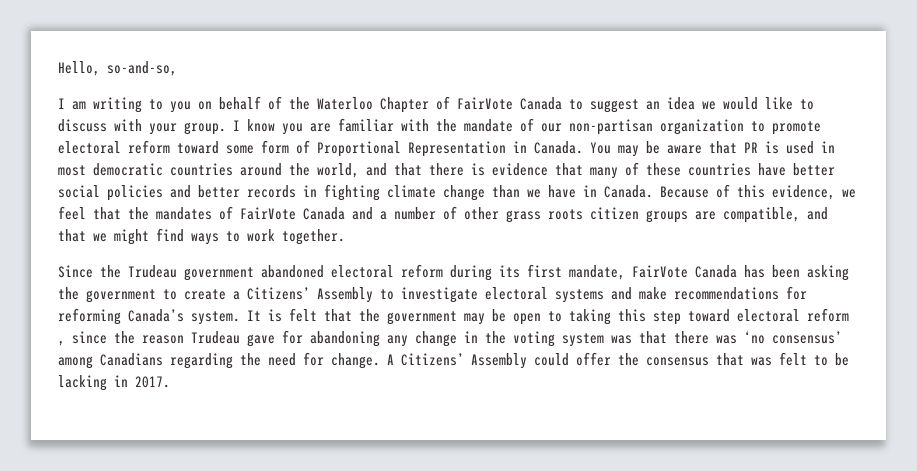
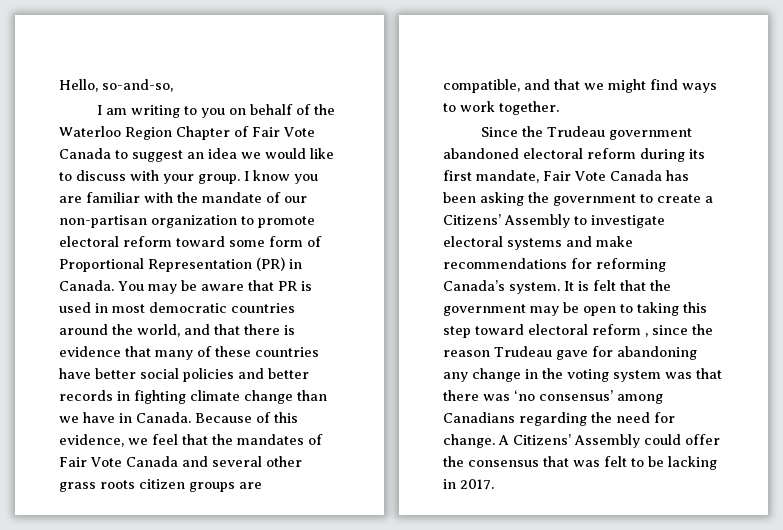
- I am writing to you on behalf of the Waterloo Chapter of FairVote Canada to suggest an idea we would like to discuss with your group.
+ I am writing to you on behalf of the Waterloo Region Chapter of Fair Vote Canada to suggest an idea we would like to discuss with your group.
- I know you are familiar with the mandate of our non-partisan organization to promote electoral reform toward some form of Proportional Representation in Canada.
+ I know you are familiar with the mandate of our non-partisan organization to promote electoral reform toward some form of Proportional Representation (PR) in Canada.
- Because of this evidence, we feel that the mandates of FairVote Canada and a number of other grass roots citizen groups are compatible, and that we might find ways to work together.
+ Because of this evidence, we feel that the mandates of Fair Vote Canada and several other grass roots citizen groups are compatible, and that we might find ways to work together.
- Since the Trudeau government abandoned electoral reform during its first mandate, FairVote Canada has been asking the government to create a Citizens’ Assembly to investigate electoral systems and make recommendations for reforming Canada’s system.
+ Since the Trudeau government abandoned electoral reform during its first mandate, Fair Vote Canada has been asking the government to create a Citizens’ Assembly to investigate electoral systems and make recommendations for reforming Canada’s system.

